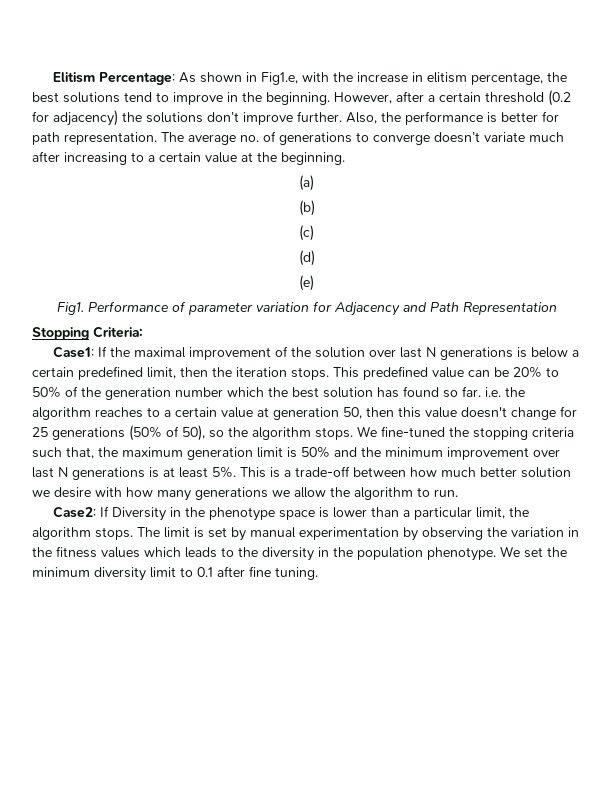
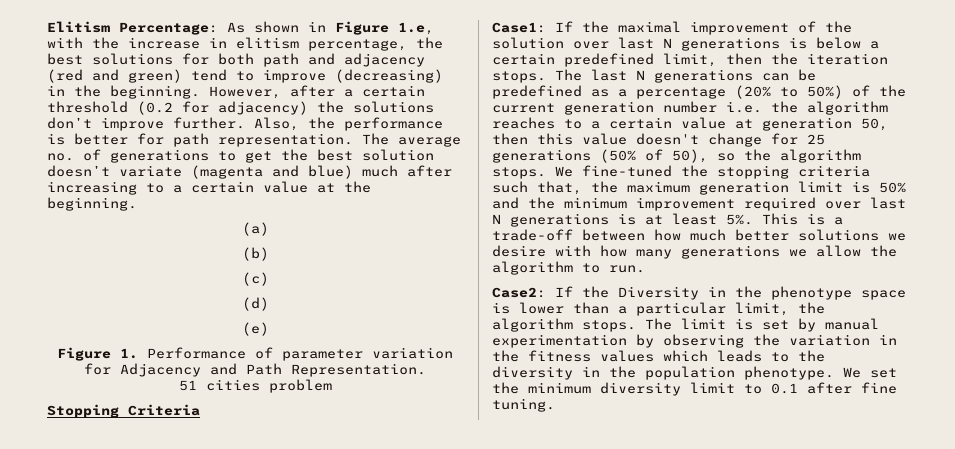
- Elitism Percentage: As shown in Fig1.e, with the increase in elitism percentage, the best solutions tend to improve in the beginning.
+ Elitism Percentage: As shown in Figure 1.e, with the increase in elitism percentage, the best solutions for both path and adjacency (red and green) tend to improve (decreasing) in the beginning.
- The average no. of generations to converge doesn’t variate much after increasing to a certain value at the beginning.
+ The average no. of generations to get the best solution doesn’t variate (magenta and blue) much after increasing to a certain value at the beginning.
- Fig1. Performance of parameter variation for Adjacency and Path Representation
+ Figure 1. Performance of parameter variation for Adjacency and Path Representation.
+ 51 cities problem
- Stopping Criteria:
+ Stopping Criteria
- This predefined value can be 20% to 50% of the generation number which the best solution has found so far. i.e. the algorithm reaches to a certain value at generation 50, then this value doesn't change for 25 generations (50% of 50), so the algorithm stops.
+ The last N generations can be predefined as a percentage (20% to 50%) of the current generation number i.e. the algorithm reaches to a certain value at generation 50, then this value doesn't change for 25 generations (50% of 50), so the algorithm stops.
- We fine-tuned the stopping criteria such that, the maximum generation limit is 50% and the minimum improvement over last N generations is at least 5%.
+ We fine-tuned the stopping criteria such that, the maximum generation limit is 50% and the minimum improvement required over last N generations is at least 5%.
- This is a trade-off between how much better solution we desire with how many generations we allow the algorithm to run.
+ This is a trade-off between how much better solutions we desire with how many generations we allow the algorithm to run.
- Case2: If Diversity in the phenotype space is lower than a particular limit, the algorithm stops.
+ Case2: If the Diversity in the phenotype space is lower than a particular limit, the algorithm stops.

